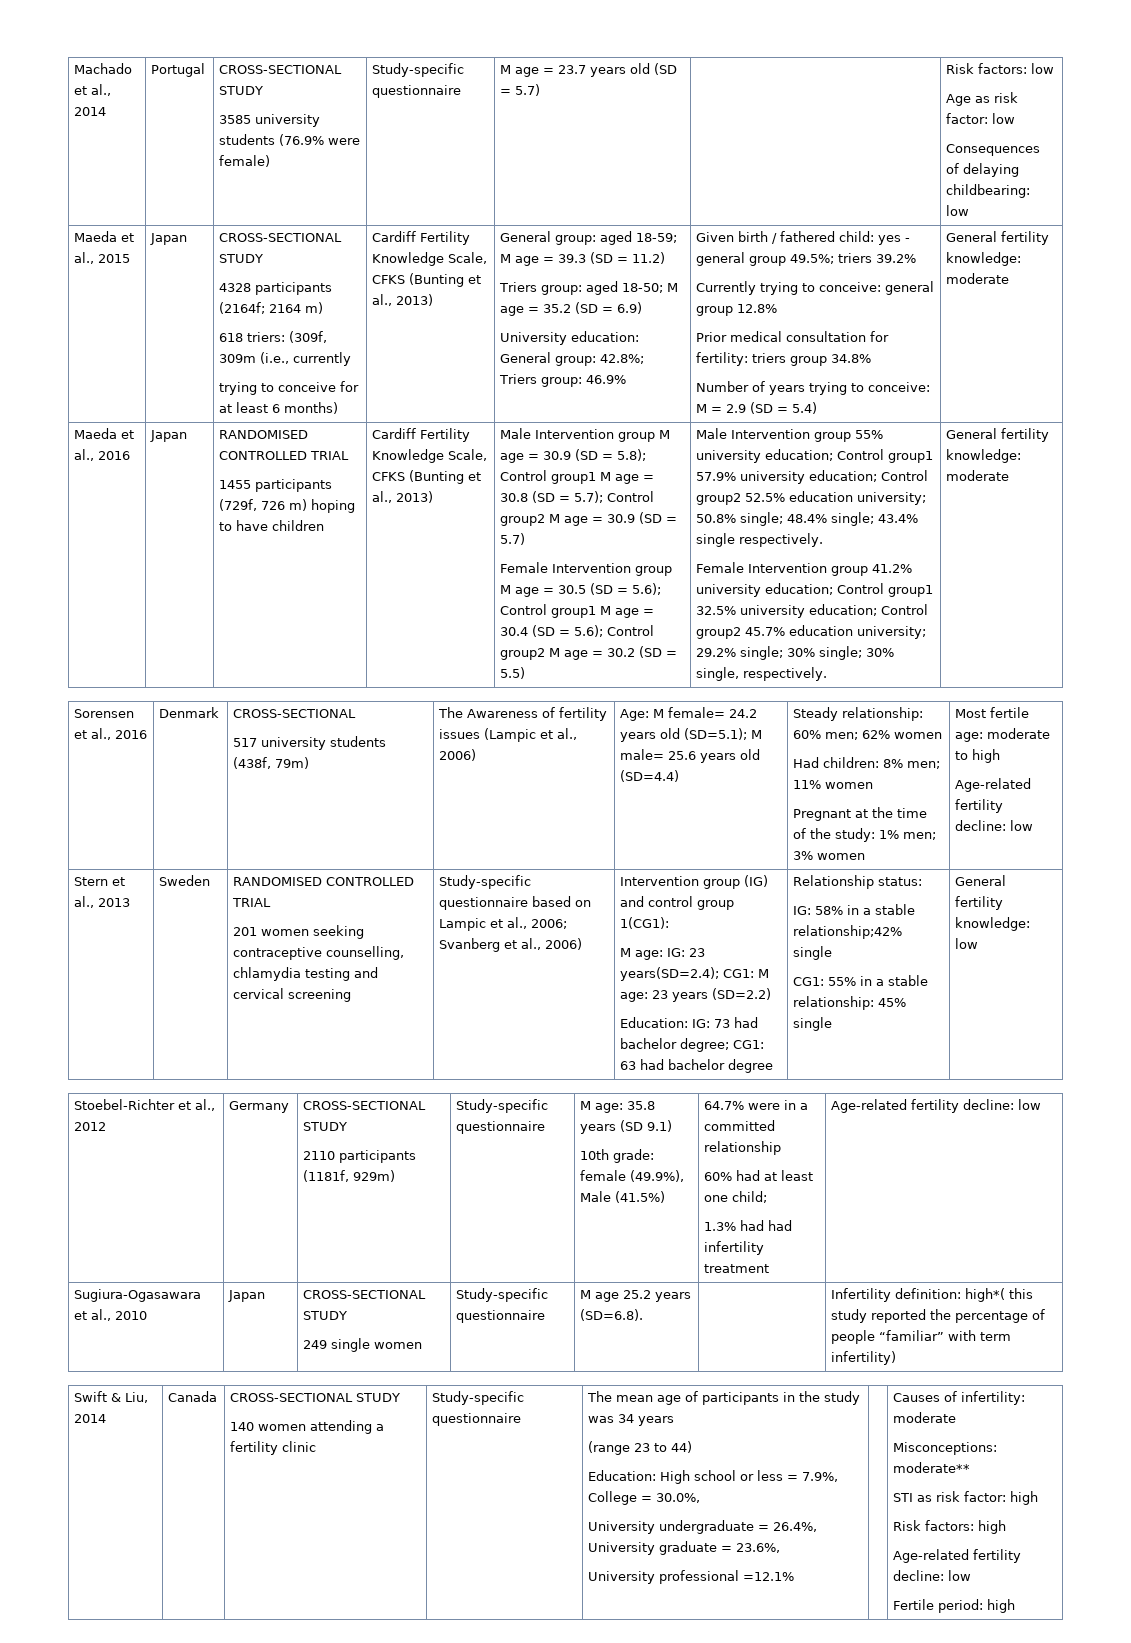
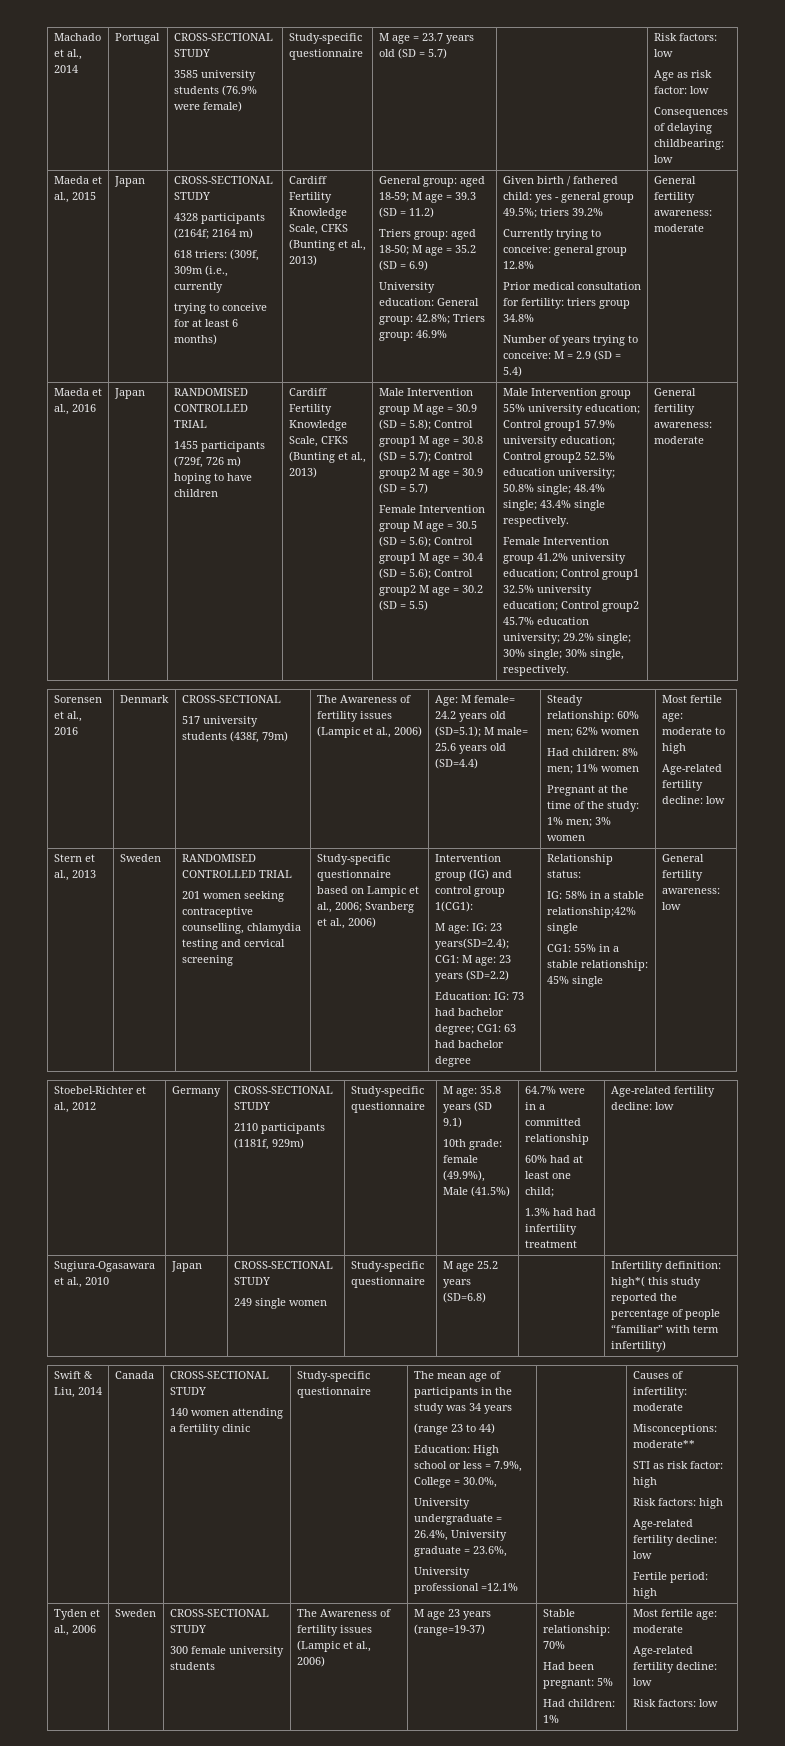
- Number of years trying to conceive: M = 2.9 (SD = 5.4) | General fertility knowledge: moderate
+ Number of years trying to conceive: M = 2.9 (SD = 5.4) | General fertility awareness: moderate
- Female Intervention group 41.2% university education; Control group1 32.5% university education; Control group2 45.7% education university; 29.2% single; 30% single; 30% single, respectively. | General fertility knowledge: moderate
+ Female Intervention group 41.2% university education; Control group1 32.5% university education; Control group2 45.7% education university; 29.2% single; 30% single; 30% single, respectively. | General fertility awareness: moderate
- General fertility knowledge: low
+ General fertility awareness: low
  Sugiura-Ogasawara et al., 2010 | Japan | CROSS-SECTIONAL STUDY
- 249 single women | Study-specific questionnaire | M age 25.2 years (SD=6.8). | | Infertility definition: high*( this study reported the percentage of people “familiar” with term infertility)
+ 249 single women | Study-specific questionnaire | M age 25.2 years (SD=6.8) | | Infertility definition: high*( this study reported the percentage of people “familiar” with term infertility)
+ Tyden et al., 2006 | Sweden | CROSS-SECTIONAL STUDY
+ 300 female university students | The Awareness of fertility issues (Lampic et al., 2006) | M age 23 years (range=19-37) | Stable relationship: 70%
+ Had been pregnant: 5%
+ Had children: 1% | Most fertile age: moderate
+ Age-related fertility decline: low
+ Risk factors: low

